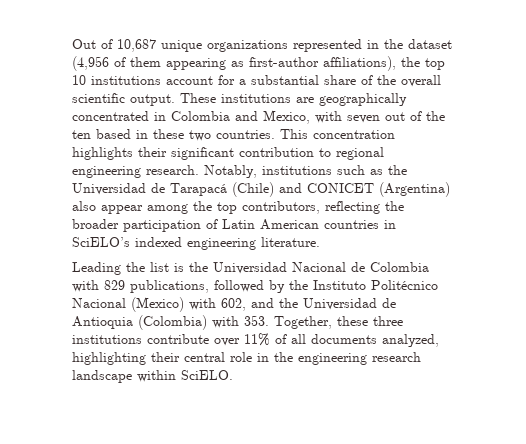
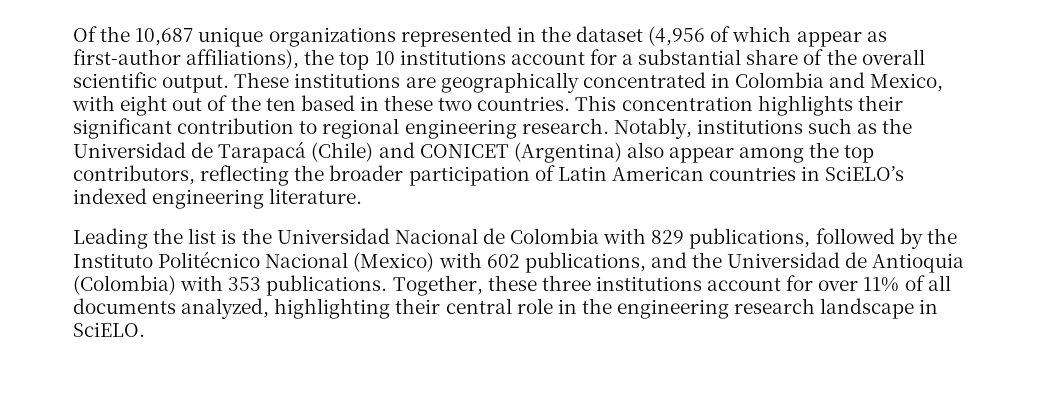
- Out of 10,687 unique organizations represented in the dataset (4,956 of them appearing as first-author affiliations), the top 10 institutions account for a substantial share of the overall scientific output.
+ Of the 10,687 unique organizations represented in the dataset (4,956 of which appear as first-author affiliations), the top 10 institutions account for a substantial share of the overall scientific output.
- These institutions are geographically concentrated in Colombia and Mexico, with seven out of the ten based in these two countries.
+ These institutions are geographically concentrated in Colombia and Mexico, with eight out of the ten based in these two countries.
- Leading the list is the Universidad Nacional de Colombia with 829 publications, followed by the Instituto Politécnico Nacional (Mexico) with 602, and the Universidad de Antioquia (Colombia) with 353. Together, these three institutions contribute over 11% of all documents analyzed, highlighting their central role in the engineering research landscape within SciELO.
+ Leading the list is the Universidad Nacional de Colombia with 829 publications, followed by the Instituto Politécnico Nacional (Mexico) with 602 publications, and the Universidad de Antioquia (Colombia) with 353 publications. Together, these three institutions account for over 11% of all documents analyzed, highlighting their central role in the engineering research landscape in SciELO.

